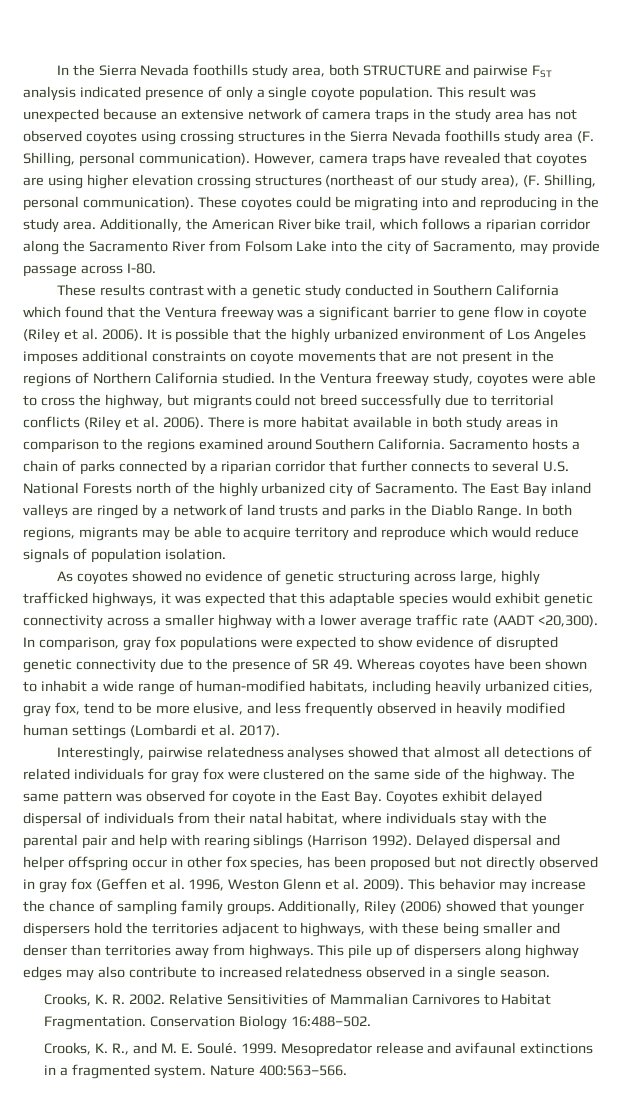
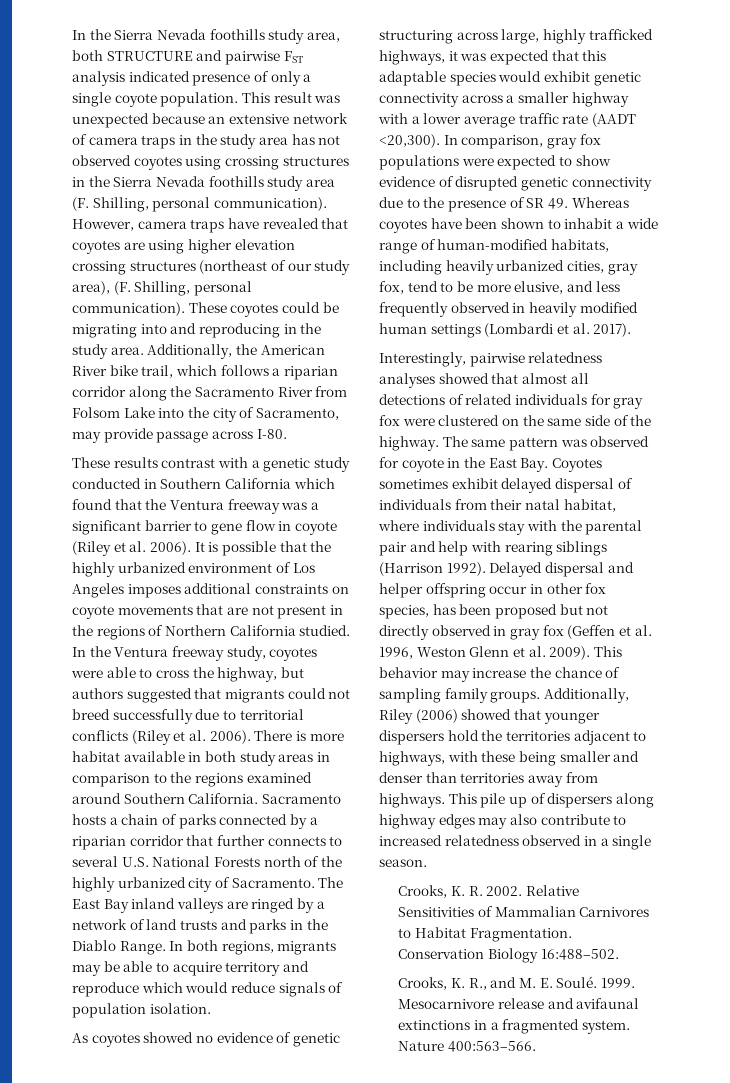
- In the Ventura freeway study, coyotes were able to cross the highway, but migrants could not breed successfully due to territorial conflicts (Riley et al. 2006).
+ In the Ventura freeway study, coyotes were able to cross the highway, but authors suggested that migrants could not breed successfully due to territorial conflicts (Riley et al. 2006).
- The same pattern was observed for coyote in the East Bay. Coyotes exhibit delayed dispersal of individuals from their natal habitat, where individuals stay with the parental pair and help with rearing siblings (Harrison 1992).
+ The same pattern was observed for coyote in the East Bay. Coyotes sometimes exhibit delayed dispersal of individuals from their natal habitat, where individuals stay with the parental pair and help with rearing siblings (Harrison 1992).
- Mesopredator release and avifaunal extinctions in a fragmented system.
+ Mesocarnivore release and avifaunal extinctions in a fragmented system.

